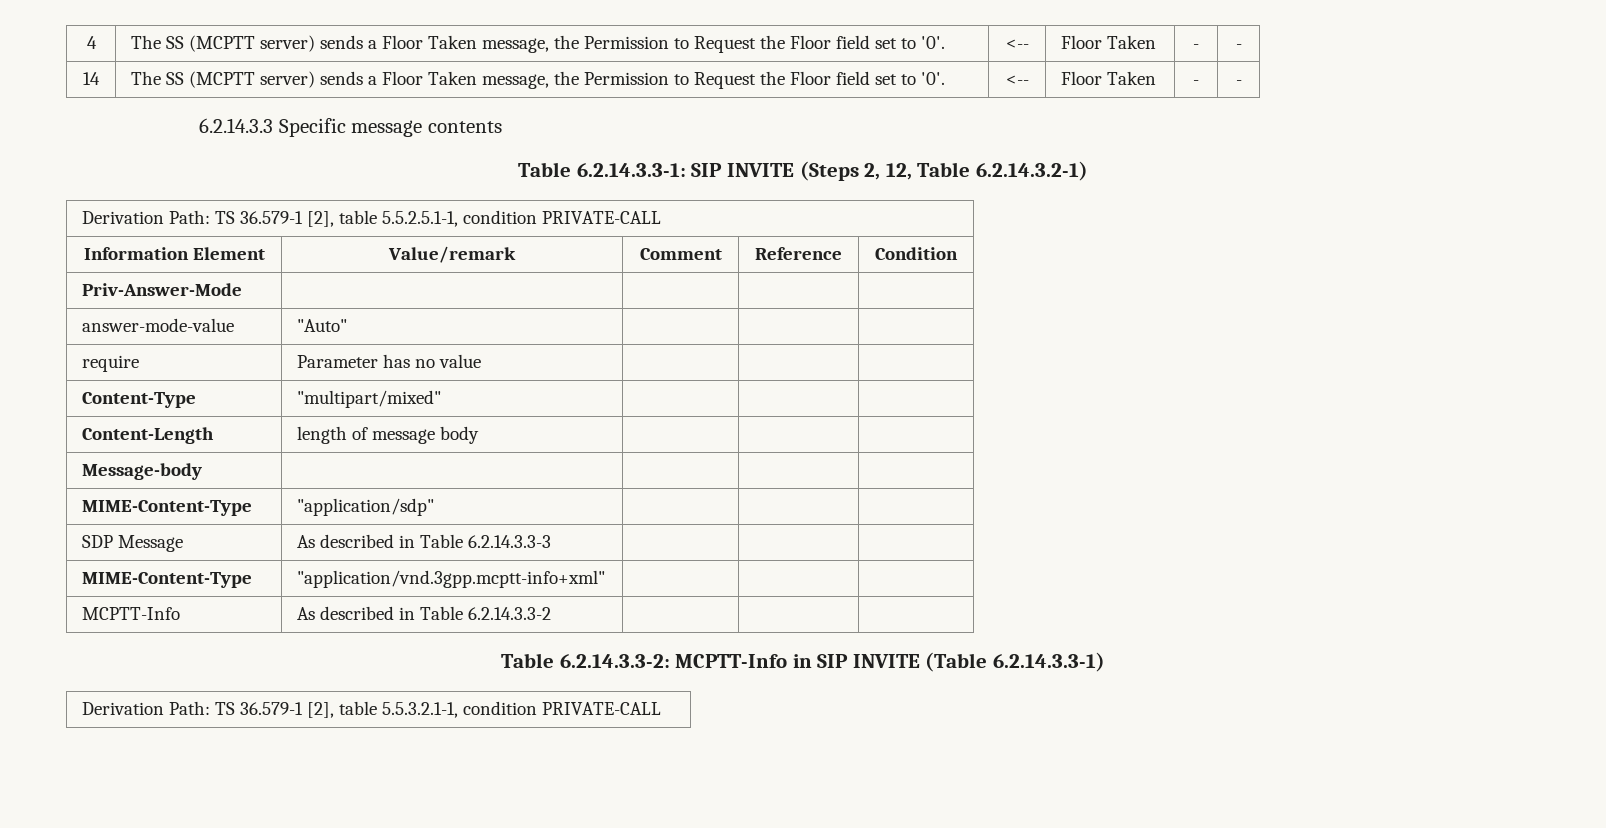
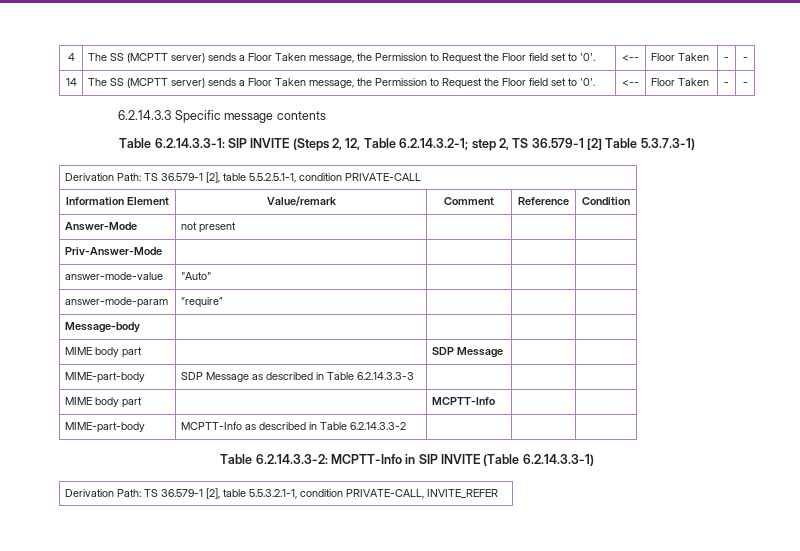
- Table 6.2.14.3.3-1: SIP INVITE (Steps 2, 12, Table 6.2.14.3.2-1)
+ Table 6.2.14.3.3-1: SIP INVITE (Steps 2, 12, Table 6.2.14.3.2-1; step 2, TS 36.579-1 [2] Table 5.3.7.3-1)
+ Answer-Mode | not present | | |
- require | Parameter has no value | | |
- Content-Type | "multipart/mixed" | | |
- Content-Length | length of message body | | |
+ answer-mode-param | “require” | | |
  Message-body | | | |
- MIME-Content-Type | "application/sdp" | | |
- SDP Message | As described in Table 6.2.14.3.3-3 | | |
+ MIME body part | | SDP Message | |
+ MIME-part-body | SDP Message as described in Table 6.2.14.3.3-3 | | |
- MIME-Content-Type | "application/vnd.3gpp.mcptt-info+xml" | | |
- MCPTT-Info | As described in Table 6.2.14.3.3-2 | | |
+ MIME body part | | MCPTT-Info | |
+ MIME-part-body | MCPTT-Info as described in Table 6.2.14.3.3-2 | | |
- Derivation Path: TS 36.579-1 [2], table 5.5.3.2.1-1, condition PRIVATE-CALL
+ Derivation Path: TS 36.579-1 [2], table 5.5.3.2.1-1, condition PRIVATE-CALL, INVITE_REFER

